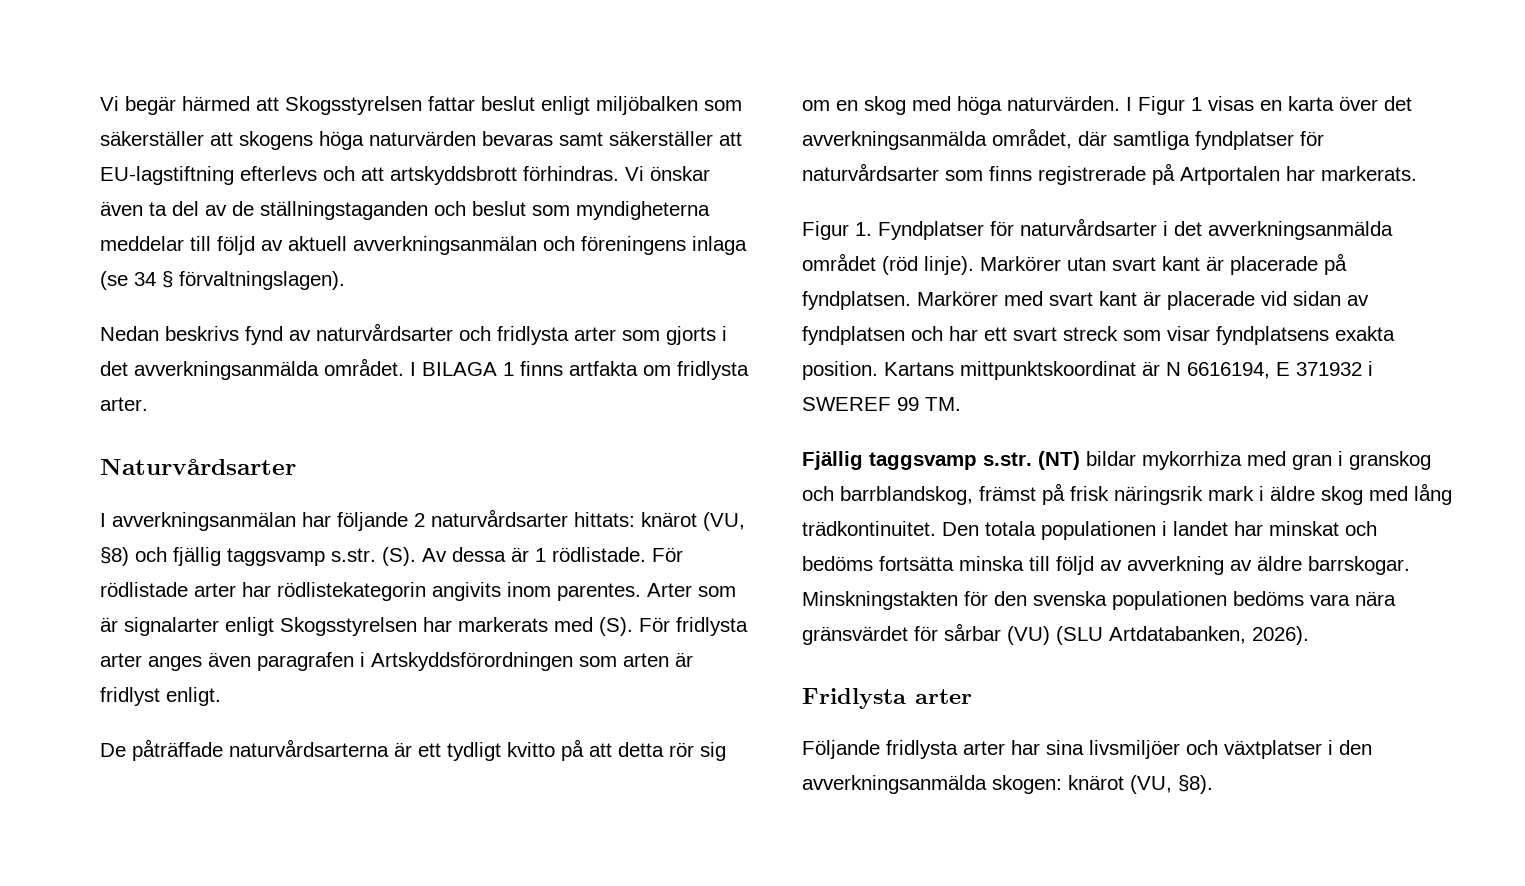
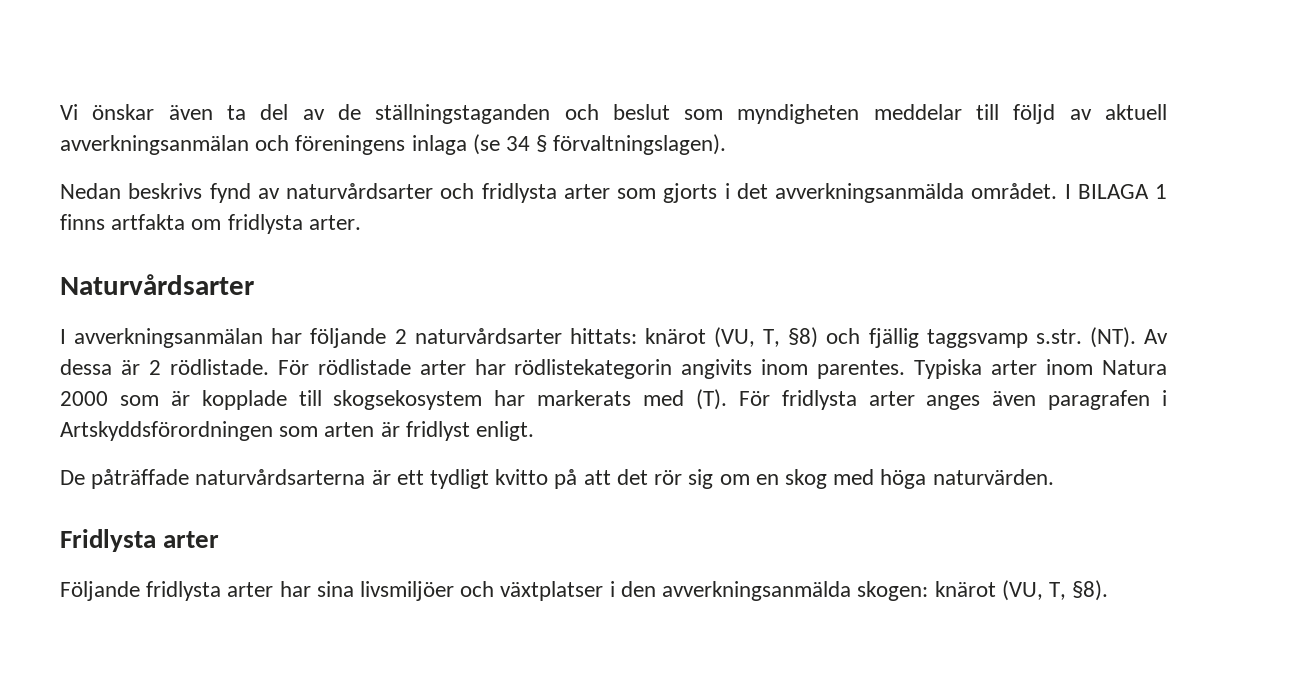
- Vi begär härmed att Skogsstyrelsen fattar beslut enligt miljöbalken som säkerställer att skogens höga naturvärden bevaras samt säkerställer att EU-lagstiftning efterlevs och att artskyddsbrott förhindras. Vi önskar även ta del av de ställningstaganden och beslut som myndigheterna meddelar till följd av aktuell avverkningsanmälan och föreningens inlaga (se 34 § förvaltningslagen).
+ Vi önskar även ta del av de ställningstaganden och beslut som myndigheten meddelar till följd av aktuell avverkningsanmälan och föreningens inlaga (se 34 § förvaltningslagen).
- I avverkningsanmälan har följande 2 naturvårdsarter hittats: knärot (VU, §8) och fjällig taggsvamp s.str. (S). Av dessa är 1 rödlistade.
+ I avverkningsanmälan har följande 2 naturvårdsarter hittats: knärot (VU, T, §8) och fjällig taggsvamp s.str. (NT). Av dessa är 2 rödlistade.
- Arter som är signalarter enligt Skogsstyrelsen har markerats med (S). För fridlysta arter anges även paragrafen i Artskyddsförordningen som arten är fridlyst enligt.
+ Typiska arter inom Natura 2000 som är kopplade till skogsekosystem har markerats med (T). För fridlysta arter anges även paragrafen i Artskyddsförordningen som arten är fridlyst enligt.
- De påträffade naturvårdsarterna är ett tydligt kvitto på att detta rör sig om en skog med höga naturvärden. I Figur 1 visas en karta över det avverkningsanmälda området, där samtliga fyndplatser för naturvårdsarter som finns registrerade på Artportalen har markerats.
- Figur 1. Fyndplatser för naturvårdsarter i det avverkningsanmälda området (röd linje). Markörer utan svart kant är placerade på fyndplatsen. Markörer med svart kant är placerade vid sidan av fyndplatsen och har ett svart streck som visar fyndplatsens exakta position. Kartans mittpunktskoordinat är N 6616194, E 371932 i SWEREF 99 TM.
- Fjällig taggsvamp s.str. (NT) bildar mykorrhiza med gran i granskog och barrblandskog, främst på frisk näringsrik mark i äldre skog med lång trädkontinuitet. Den totala populationen i landet har minskat och bedöms fortsätta minska till följd av avverkning av äldre barrskogar. Minskningstakten för den svenska populationen bedöms vara nära gränsvärdet för sårbar (VU) (SLU Artdatabanken, 2026).
+ De påträffade naturvårdsarterna är ett tydligt kvitto på att det rör sig om en skog med höga naturvärden.
- Följande fridlysta arter har sina livsmiljöer och växtplatser i den avverkningsanmälda skogen: knärot (VU, §8).
+ Följande fridlysta arter har sina livsmiljöer och växtplatser i den avverkningsanmälda skogen: knärot (VU, T, §8).

